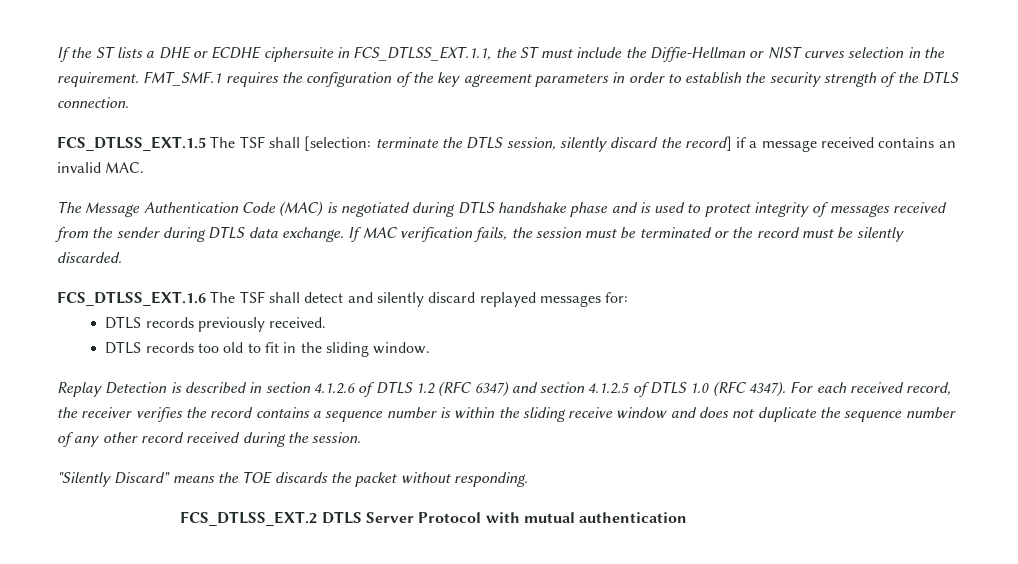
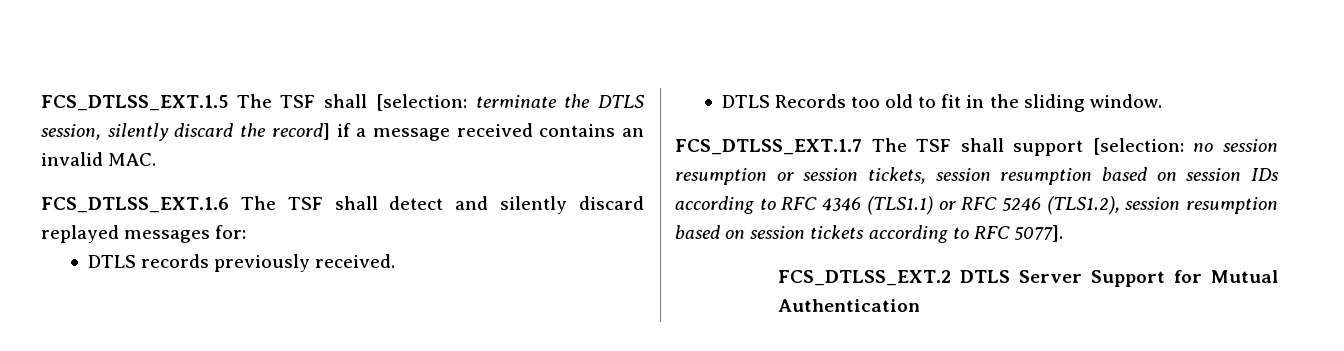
- If the ST lists a DHE or ECDHE ciphersuite in FCS_DTLSS_EXT.1.1, the ST must include the Diffie-Hellman or NIST curves selection in the requirement. FMT_SMF.1 requires the configuration of the key agreement parameters in order to establish the security strength of the DTLS connection.
- The Message Authentication Code (MAC) is negotiated during DTLS handshake phase and is used to protect integrity of messages received from the sender during DTLS data exchange. If MAC verification fails, the session must be terminated or the record must be silently discarded.
- DTLS records too old to fit in the sliding window.
+ DTLS Records too old to fit in the sliding window.
- Replay Detection is described in section 4.1.2.6 of DTLS 1.2 (RFC 6347) and section 4.1.2.5 of DTLS 1.0 (RFC 4347). For each received record, the receiver verifies the record contains a sequence number is within the sliding receive window and does not duplicate the sequence number of any other record received during the session.
- "Silently Discard" means the TOE discards the packet without responding.
+ FCS_DTLSS_EXT.1.7 The TSF shall support [selection: no session resumption or session tickets, session resumption based on session IDs according to RFC 4346 (TLS1.1) or RFC 5246 (TLS1.2), session resumption based on session tickets according to RFC 5077].
- FCS_DTLSS_EXT.2 DTLS Server Protocol with mutual authentication
+ FCS_DTLSS_EXT.2 DTLS Server Support for Mutual Authentication

